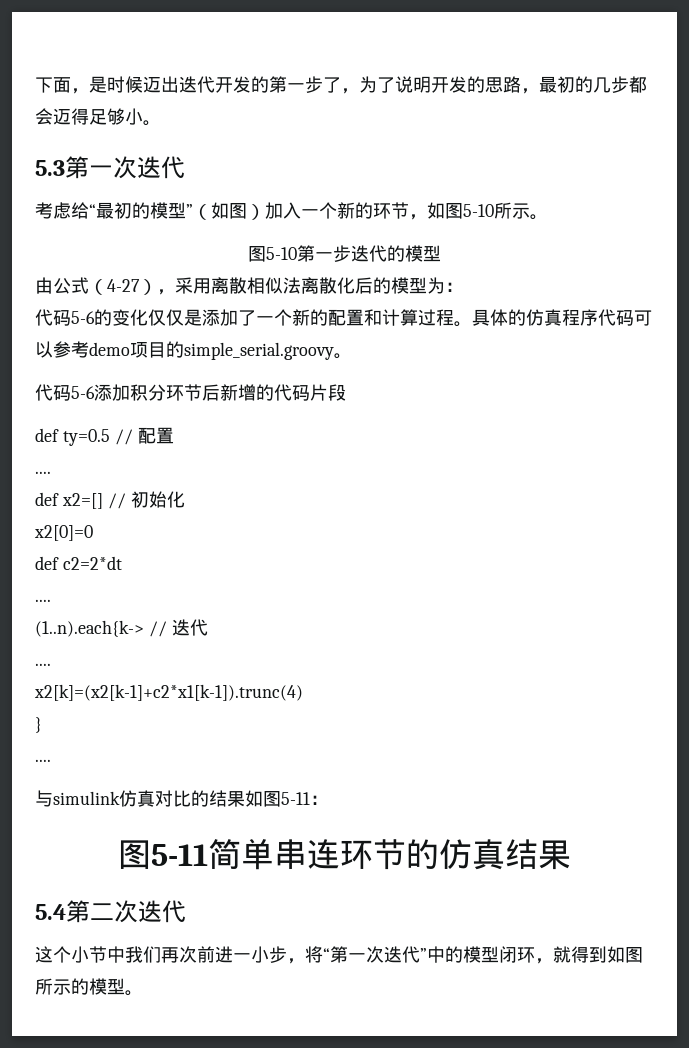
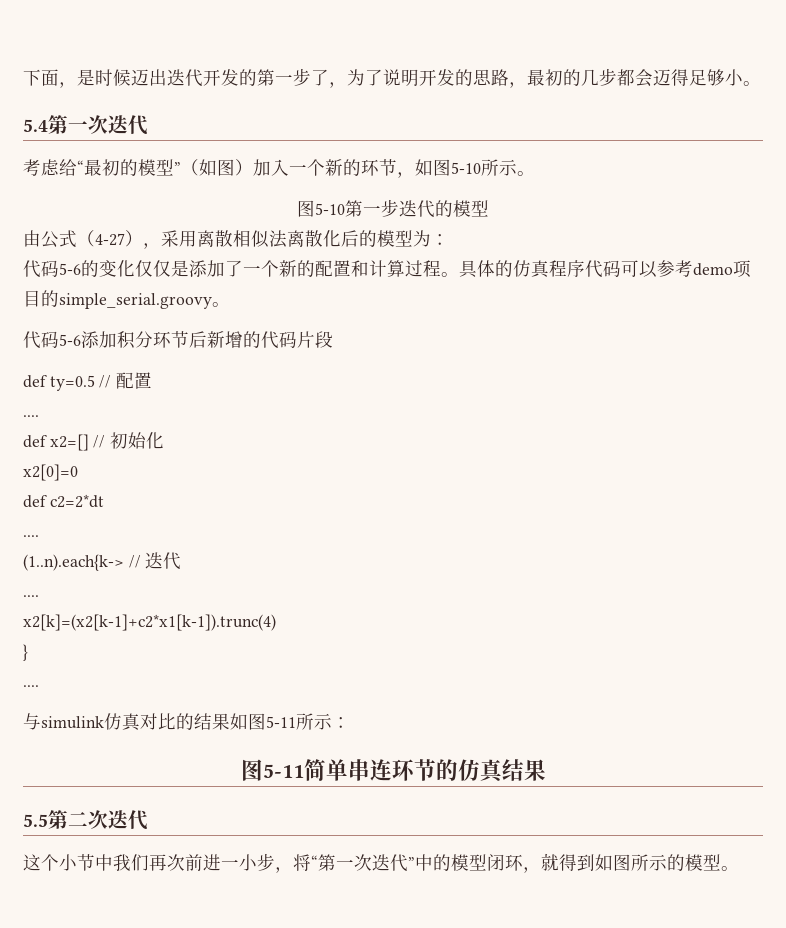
- 5.3第一次迭代
+ 5.4第一次迭代
- 与simulink仿真对比的结果如图5-11：
+ 与simulink仿真对比的结果如图5-11所示：
- 5.4第二次迭代
+ 5.5第二次迭代

